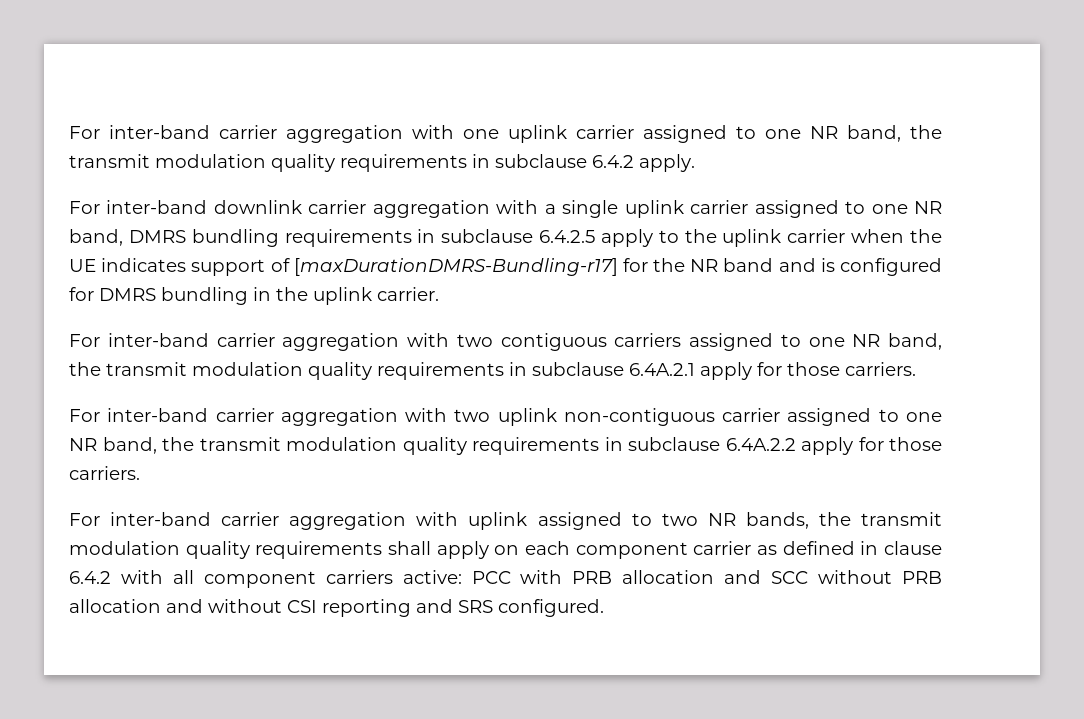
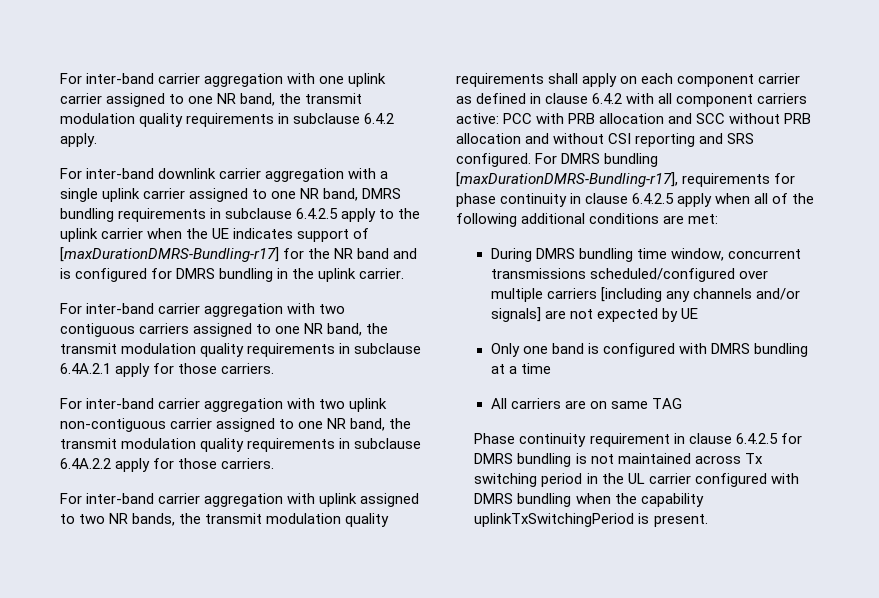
+ For DMRS bundling [maxDurationDMRS-Bundling-r17], requirements for phase continuity in clause 6.4.2.5 apply when all of the following additional conditions are met:
+ During DMRS bundling time window, concurrent transmissions scheduled/configured over multiple carriers [including any channels and/or signals] are not expected by UE
+ Only one band is configured with DMRS bundling at a time
+ All carriers are on same TAG
+ Phase continuity requirement in clause 6.4.2.5 for DMRS bundling is not maintained across Tx switching period in the UL carrier configured with DMRS bundling when the capability uplinkTxSwitchingPeriod is present.

